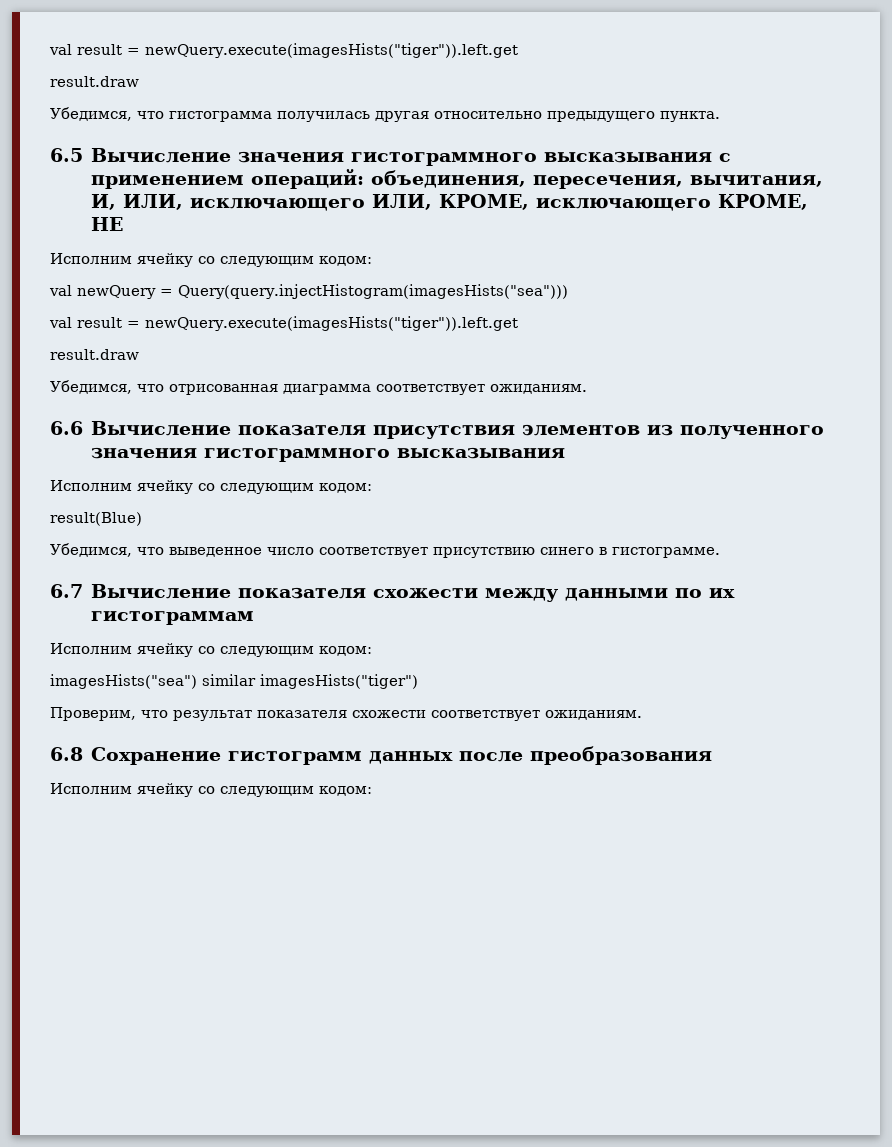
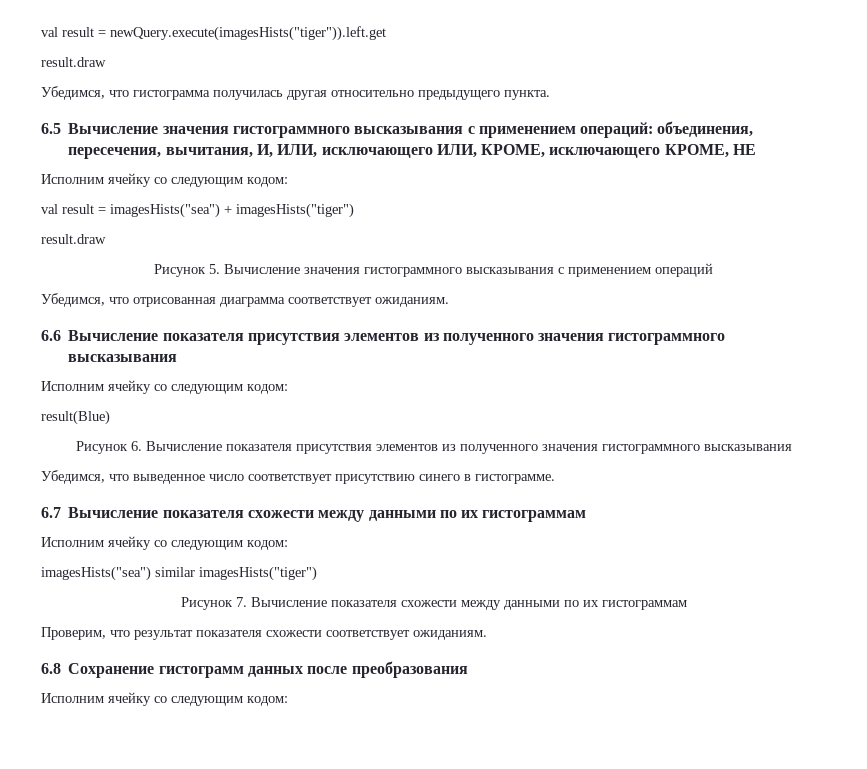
- val newQuery = Query(query.injectHistogram(imagesHists("sea")))
- val result = newQuery.execute(imagesHists("tiger")).left.get
+ val result = imagesHists("sea") + imagesHists("tiger")
  result.draw
+ Рисунок 5. Вычисление значения гистограммного высказывания с применением операций
+ Рисунок 6. Вычисление показателя присутствия элементов из полученного значения гистограммного высказывания
+ Рисунок 7. Вычисление показателя схожести между данными по их гистограммам

